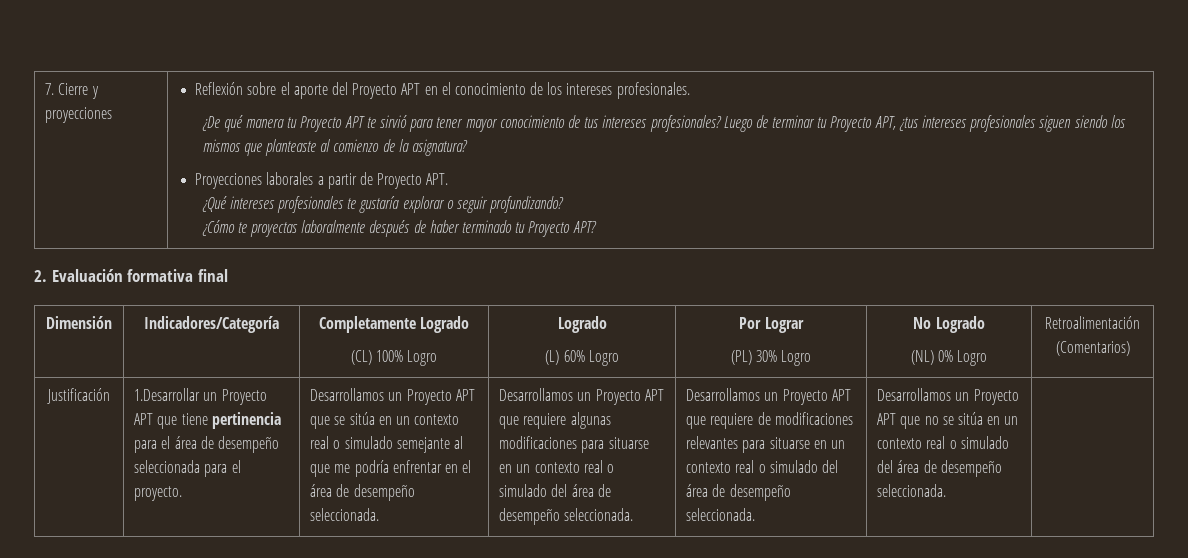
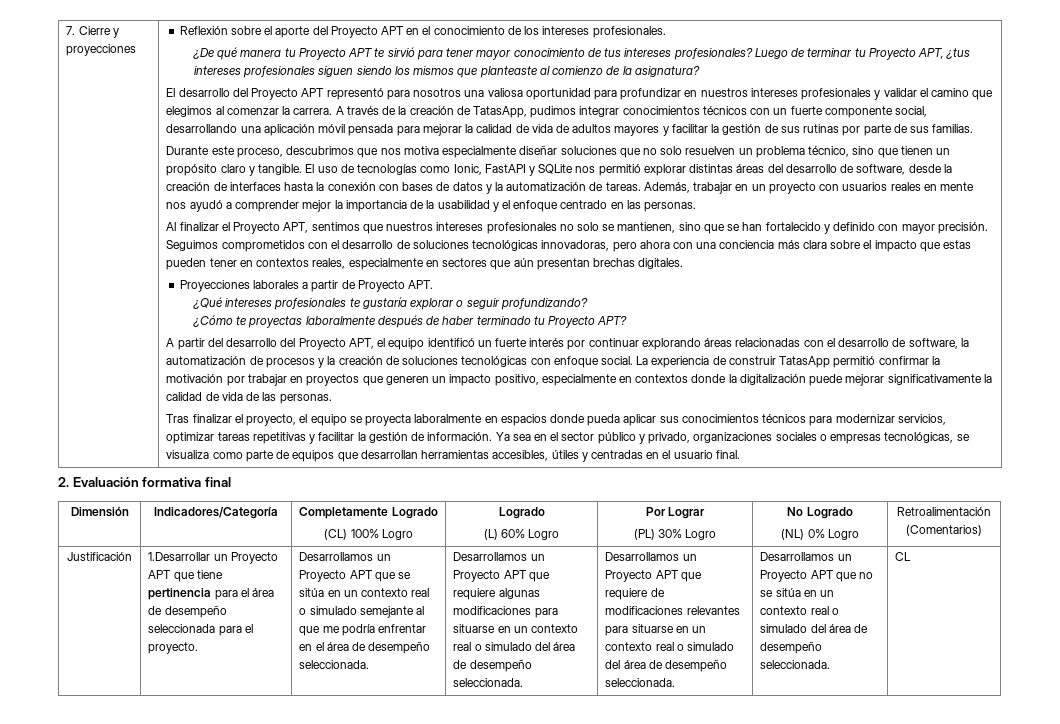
+ El desarrollo del Proyecto APT representó para nosotros una valiosa oportunidad para profundizar en nuestros intereses profesionales y validar el camino que elegimos al comenzar la carrera. A través de la creación de TatasApp, pudimos integrar conocimientos técnicos con un fuerte componente social, desarrollando una aplicación móvil pensada para mejorar la calidad de vida de adultos mayores y facilitar la gestión de sus rutinas por parte de sus familias.
+ Durante este proceso, descubrimos que nos motiva especialmente diseñar soluciones que no solo resuelven un problema técnico, sino que tienen un propósito claro y tangible. El uso de tecnologías como Ionic, FastAPI y SQLite nos permitió explorar distintas áreas del desarrollo de software, desde la creación de interfaces hasta la conexión con bases de datos y la automatización de tareas. Además, trabajar en un proyecto con usuarios reales en mente nos ayudó a comprender mejor la importancia de la usabilidad y el enfoque centrado en las personas.
+ Al finalizar el Proyecto APT, sentimos que nuestros intereses profesionales no solo se mantienen, sino que se han fortalecido y definido con mayor precisión. Seguimos comprometidos con el desarrollo de soluciones tecnológicas innovadoras, pero ahora con una conciencia más clara sobre el impacto que estas pueden tener en contextos reales, especialmente en sectores que aún presentan brechas digitales.
+ A partir del desarrollo del Proyecto APT, el equipo identificó un fuerte interés por continuar explorando áreas relacionadas con el desarrollo de software, la automatización de procesos y la creación de soluciones tecnológicas con enfoque social. La experiencia de construir TatasApp permitió confirmar la motivación por trabajar en proyectos que generen un impacto positivo, especialmente en contextos donde la digitalización puede mejorar significativamente la calidad de vida de las personas.
+ Tras finalizar el proyecto, el equipo se proyecta laboralmente en espacios donde pueda aplicar sus conocimientos técnicos para modernizar servicios, optimizar tareas repetitivas y facilitar la gestión de información. Ya sea en el sector público y privado, organizaciones sociales o empresas tecnológicas, se visualiza como parte de equipos que desarrollan herramientas accesibles, útiles y centradas en el usuario final.
+ CL

